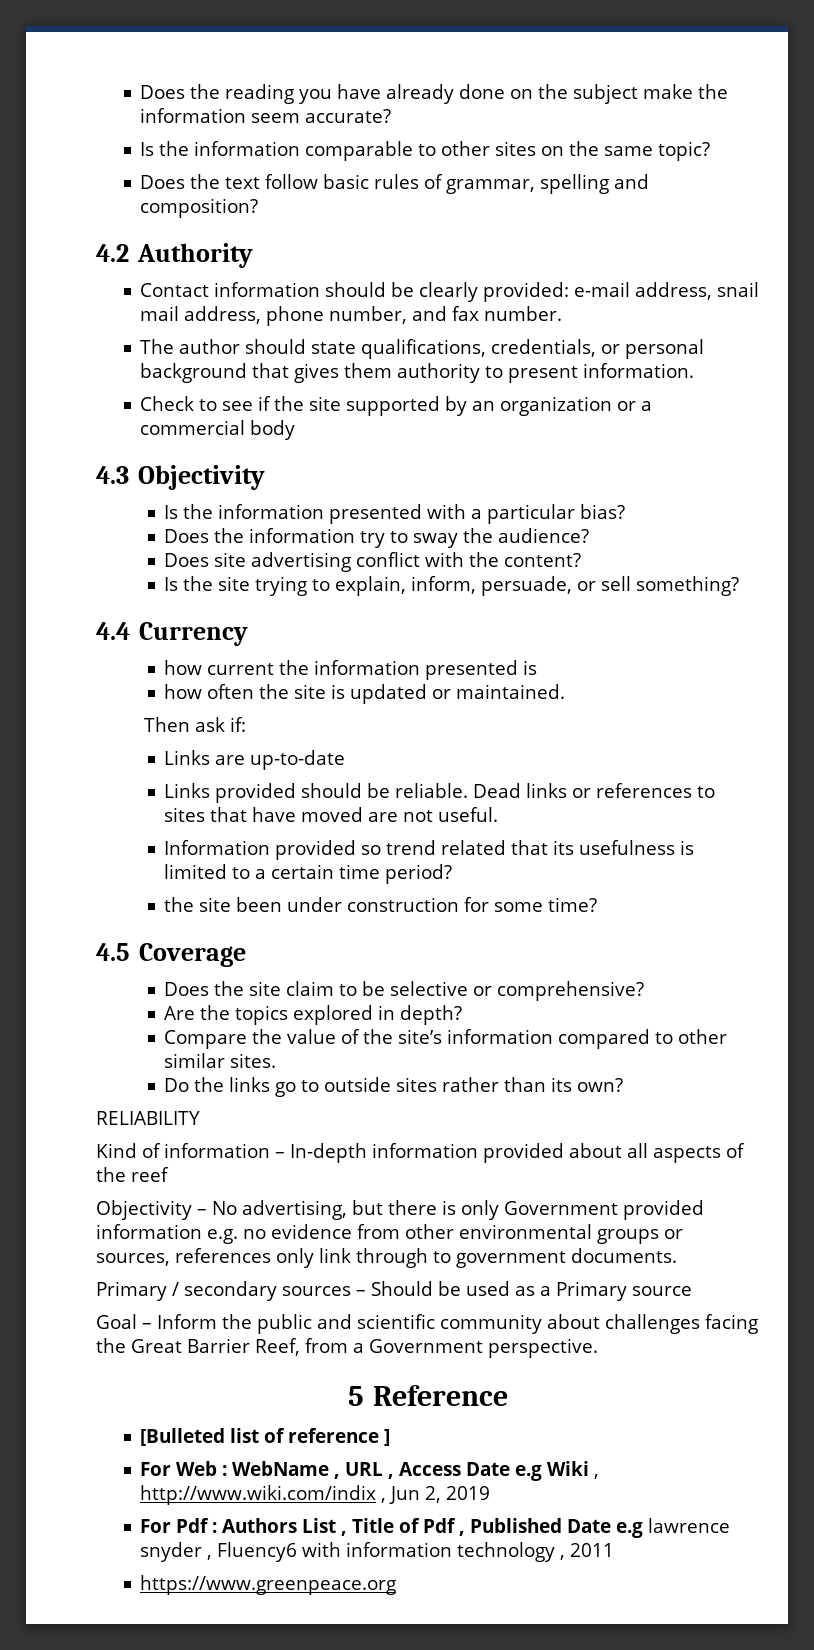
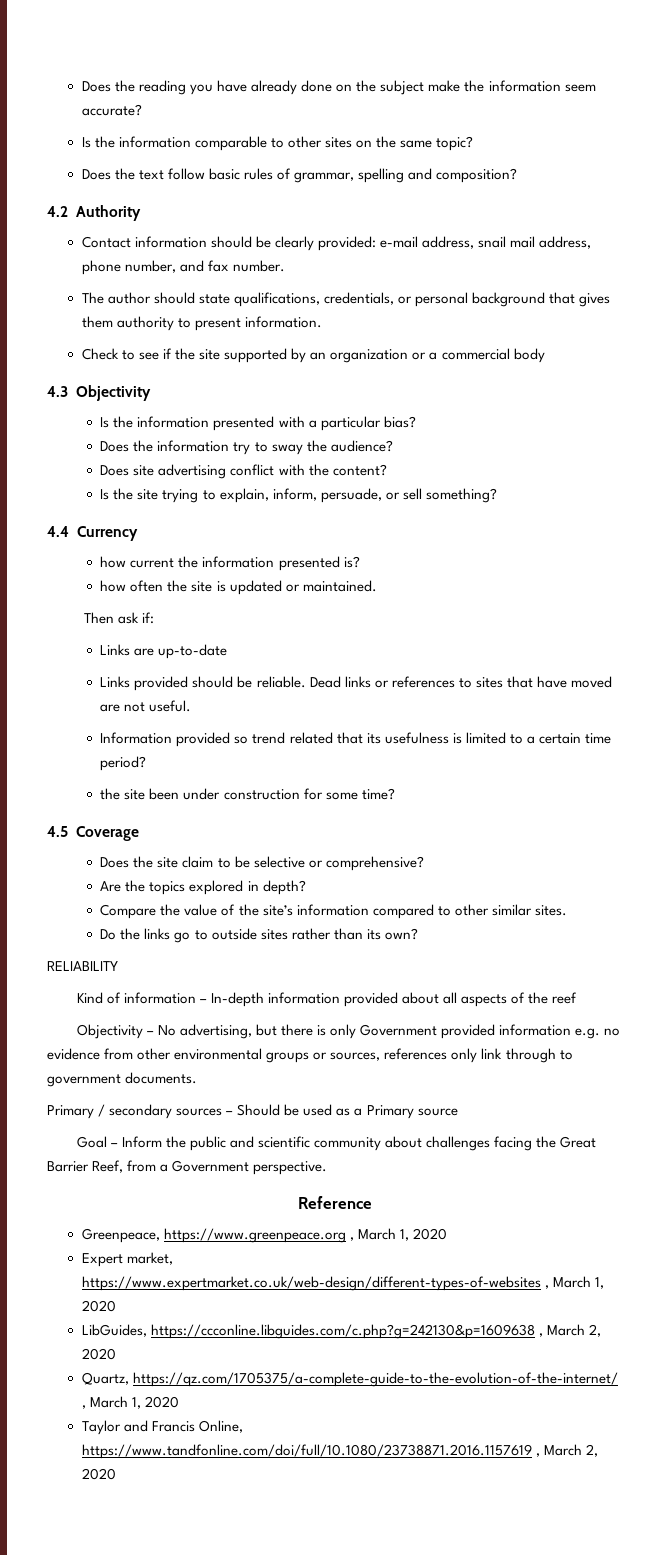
- how current the information presented is
+ how current the information presented is?
- 5 Reference
+ Reference
- [Bulleted list of reference ]
- For Web : WebName , URL , Access Date e.g Wiki , http://www.wiki.com/indix , Jun 2, 2019
- For Pdf : Authors List , Title of Pdf , Published Date e.g lawrence snyder , Fluency6 with information technology , 2011
- https://www.greenpeace.org
+ Greenpeace, https://www.greenpeace.org , March 1, 2020
+ Expert market, https://www.expertmarket.co.uk/web-design/different-types-of-websites , March 1, 2020
+ LibGuides, https://ccconline.libguides.com/c.php?g=242130&p=1609638 , March 2, 2020
+ Quartz, https://qz.com/1705375/a-complete-guide-to-the-evolution-of-the-internet/ , March 1, 2020
+ Taylor and Francis Online, https://www.tandfonline.com/doi/full/10.1080/23738871.2016.1157619 , March 2, 2020

